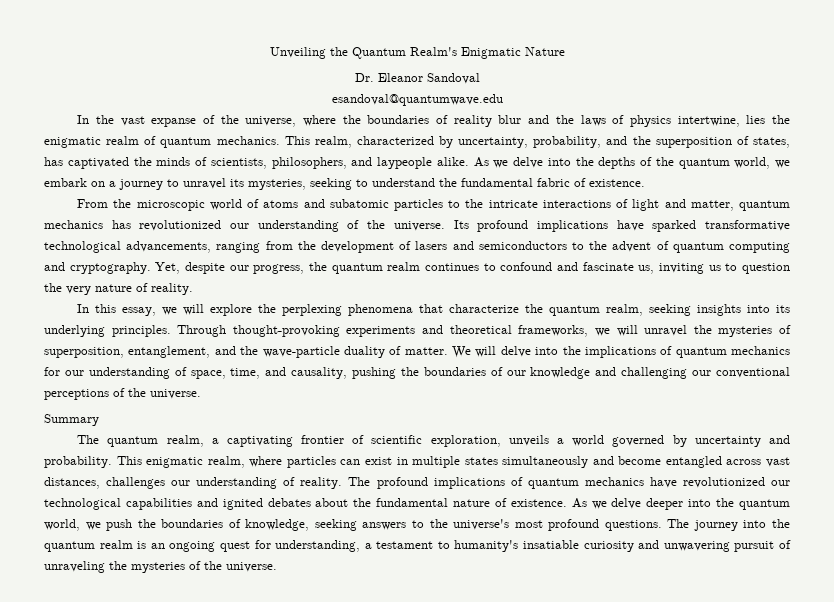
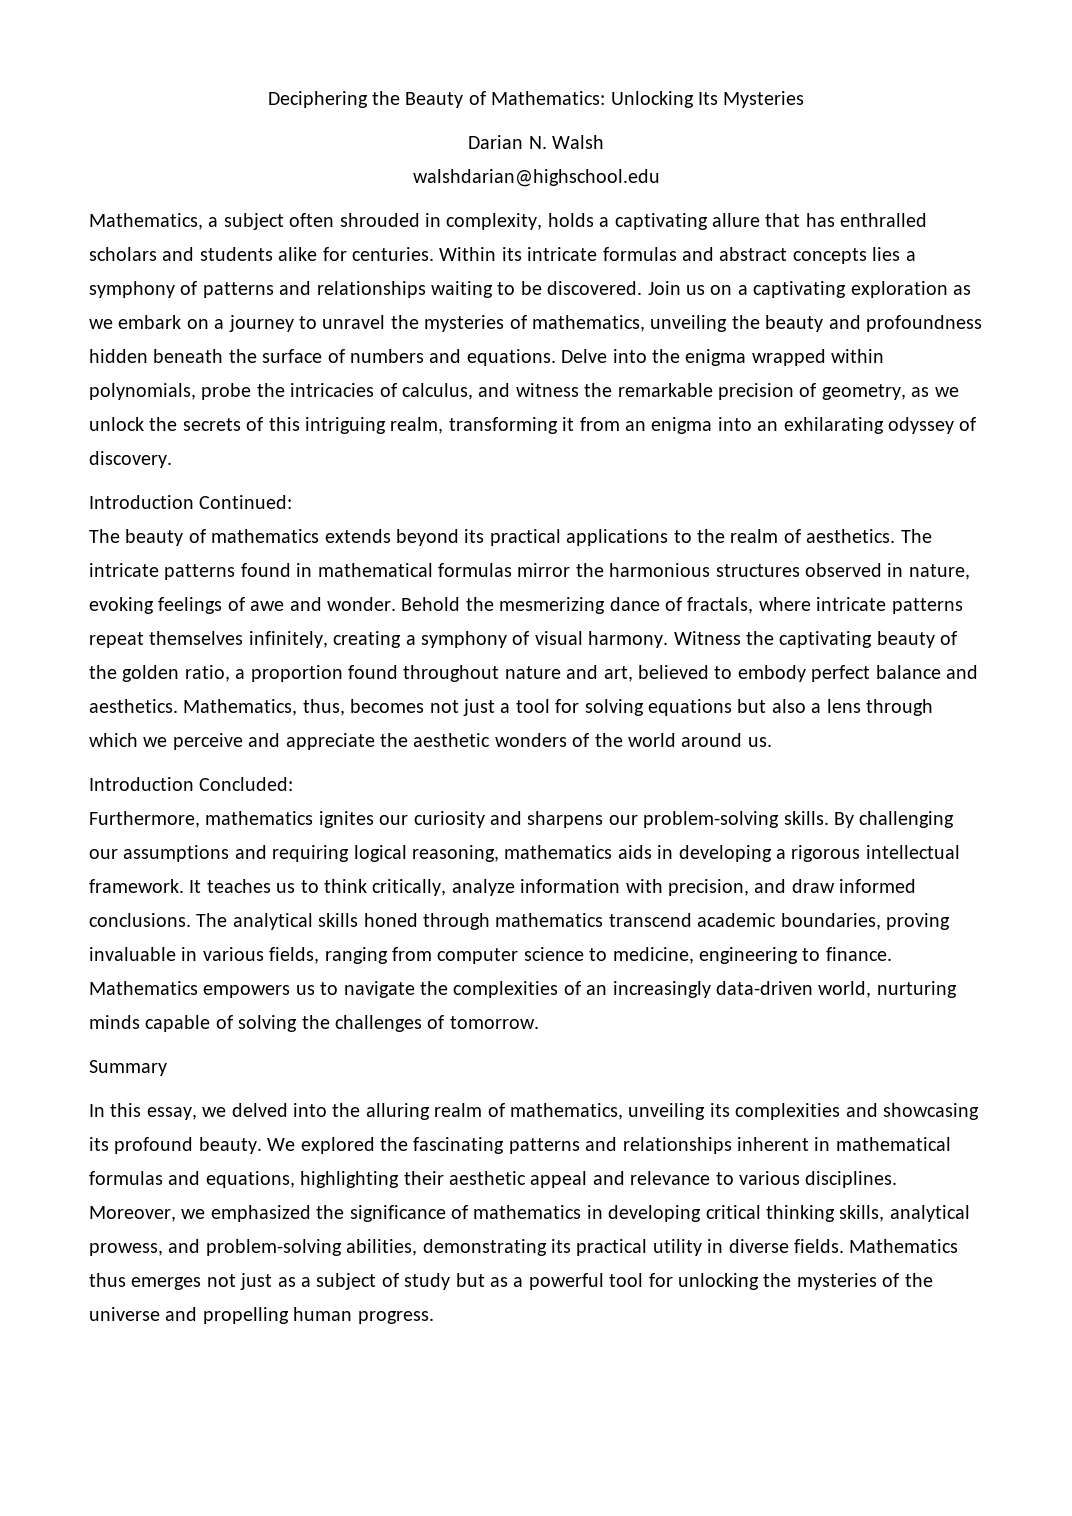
- Unveiling the Quantum Realm's Enigmatic Nature
- Dr. Eleanor Sandoval
- esandoval@quantumwave.edu
- In the vast expanse of the universe, where the boundaries of reality blur and the laws of physics intertwine, lies the enigmatic realm of quantum mechanics. This realm, characterized by uncertainty, probability, and the superposition of states, has captivated the minds of scientists, philosophers, and laypeople alike. As we delve into the depths of the quantum world, we embark on a journey to unravel its mysteries, seeking to understand the fundamental fabric of existence.
- From the microscopic world of atoms and subatomic particles to the intricate interactions of light and matter, quantum mechanics has revolutionized our understanding of the universe. Its profound implications have sparked transformative technological advancements, ranging from the development of lasers and semiconductors to the advent of quantum computing and cryptography. Yet, despite our progress, the quantum realm continues to confound and fascinate us, inviting us to question the very nature of reality.
- In this essay, we will explore the perplexing phenomena that characterize the quantum realm, seeking insights into its underlying principles. Through thought-provoking experiments and theoretical frameworks, we will unravel the mysteries of superposition, entanglement, and the wave-particle duality of matter. We will delve into the implications of quantum mechanics for our understanding of space, time, and causality, pushing the boundaries of our knowledge and challenging our conventional perceptions of the universe.
+ Deciphering the Beauty of Mathematics: Unlocking Its Mysteries
+ Darian N. Walsh
+ walshdarian@highschool.edu
+ Mathematics, a subject often shrouded in complexity, holds a captivating allure that has enthralled scholars and students alike for centuries. Within its intricate formulas and abstract concepts lies a symphony of patterns and relationships waiting to be discovered. Join us on a captivating exploration as we embark on a journey to unravel the mysteries of mathematics, unveiling the beauty and profoundness hidden beneath the surface of numbers and equations. Delve into the enigma wrapped within polynomials, probe the intricacies of calculus, and witness the remarkable precision of geometry, as we unlock the secrets of this intriguing realm, transforming it from an enigma into an exhilarating odyssey of discovery.
+ Introduction Continued:
+ The beauty of mathematics extends beyond its practical applications to the realm of aesthetics. The intricate patterns found in mathematical formulas mirror the harmonious structures observed in nature, evoking feelings of awe and wonder. Behold the mesmerizing dance of fractals, where intricate patterns repeat themselves infinitely, creating a symphony of visual harmony. Witness the captivating beauty of the golden ratio, a proportion found throughout nature and art, believed to embody perfect balance and aesthetics. Mathematics, thus, becomes not just a tool for solving equations but also a lens through which we perceive and appreciate the aesthetic wonders of the world around us.
+ Introduction Concluded:
+ Furthermore, mathematics ignites our curiosity and sharpens our problem-solving skills. By challenging our assumptions and requiring logical reasoning, mathematics aids in developing a rigorous intellectual framework. It teaches us to think critically, analyze information with precision, and draw informed conclusions. The analytical skills honed through mathematics transcend academic boundaries, proving invaluable in various fields, ranging from computer science to medicine, engineering to finance. Mathematics empowers us to navigate the complexities of an increasingly data-driven world, nurturing minds capable of solving the challenges of tomorrow.
  Summary
- The quantum realm, a captivating frontier of scientific exploration, unveils a world governed by uncertainty and probability. This enigmatic realm, where particles can exist in multiple states simultaneously and become entangled across vast distances, challenges our understanding of reality. The profound implications of quantum mechanics have revolutionized our technological capabilities and ignited debates about the fundamental nature of existence. As we delve deeper into the quantum world, we push the boundaries of knowledge, seeking answers to the universe's most profound questions. The journey into the quantum realm is an ongoing quest for understanding, a testament to humanity's insatiable curiosity and unwavering pursuit of unraveling the mysteries of the universe.
+ In this essay, we delved into the alluring realm of mathematics, unveiling its complexities and showcasing its profound beauty. We explored the fascinating patterns and relationships inherent in mathematical formulas and equations, highlighting their aesthetic appeal and relevance to various disciplines. Moreover, we emphasized the significance of mathematics in developing critical thinking skills, analytical prowess, and problem-solving abilities, demonstrating its practical utility in diverse fields. Mathematics thus emerges not just as a subject of study but as a powerful tool for unlocking the mysteries of the universe and propelling human progress.

